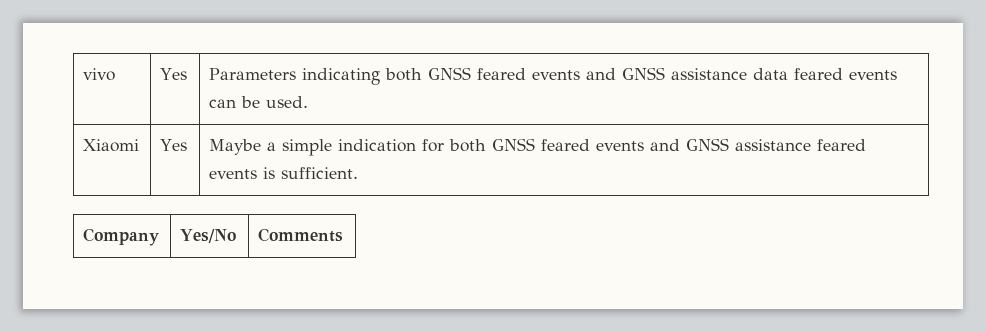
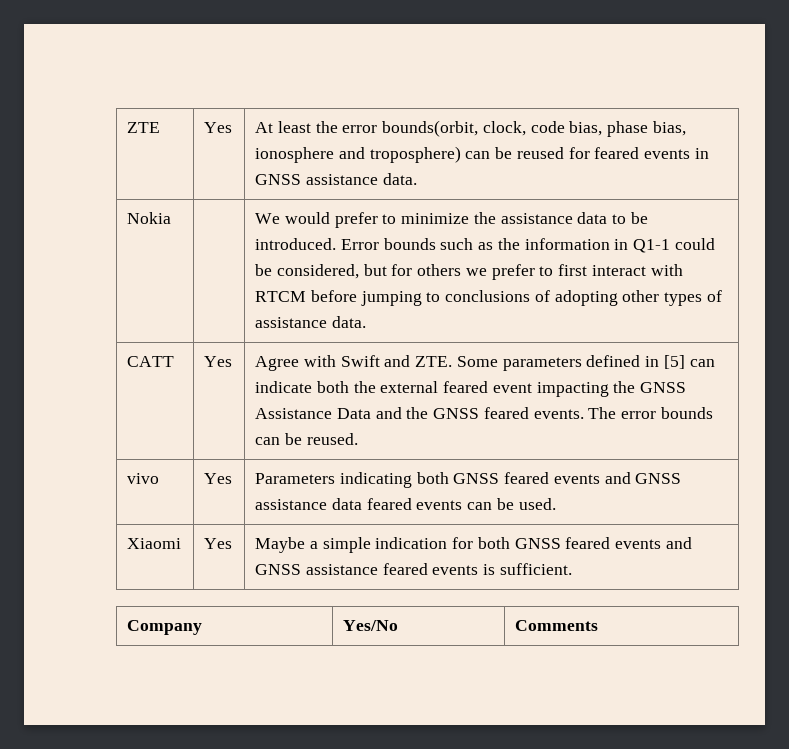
+ ZTE | Yes | At least the error bounds(orbit, clock, code bias, phase bias, ionosphere and troposphere) can be reused for feared events in GNSS assistance data.
+ Nokia | | We would prefer to minimize the assistance data to be introduced. Error bounds such as the information in Q1-1 could be considered, but for others we prefer to first interact with RTCM before jumping to conclusions of adopting other types of assistance data.
+ CATT | Yes | Agree with Swift and ZTE. Some parameters defined in [5] can indicate both the external feared event impacting the GNSS Assistance Data and the GNSS feared events. The error bounds can be reused.

